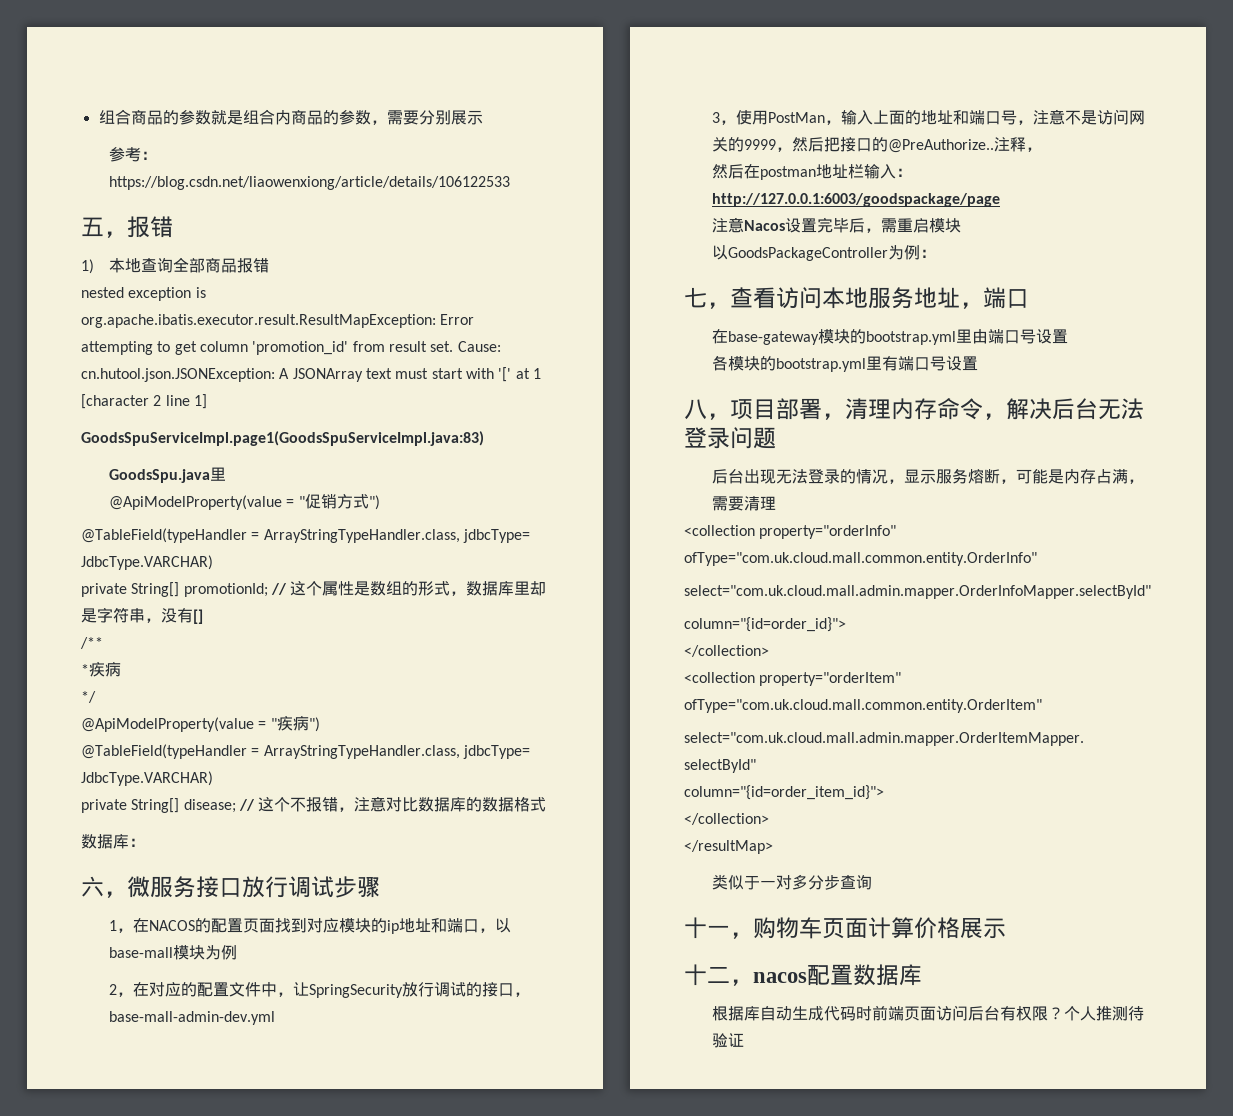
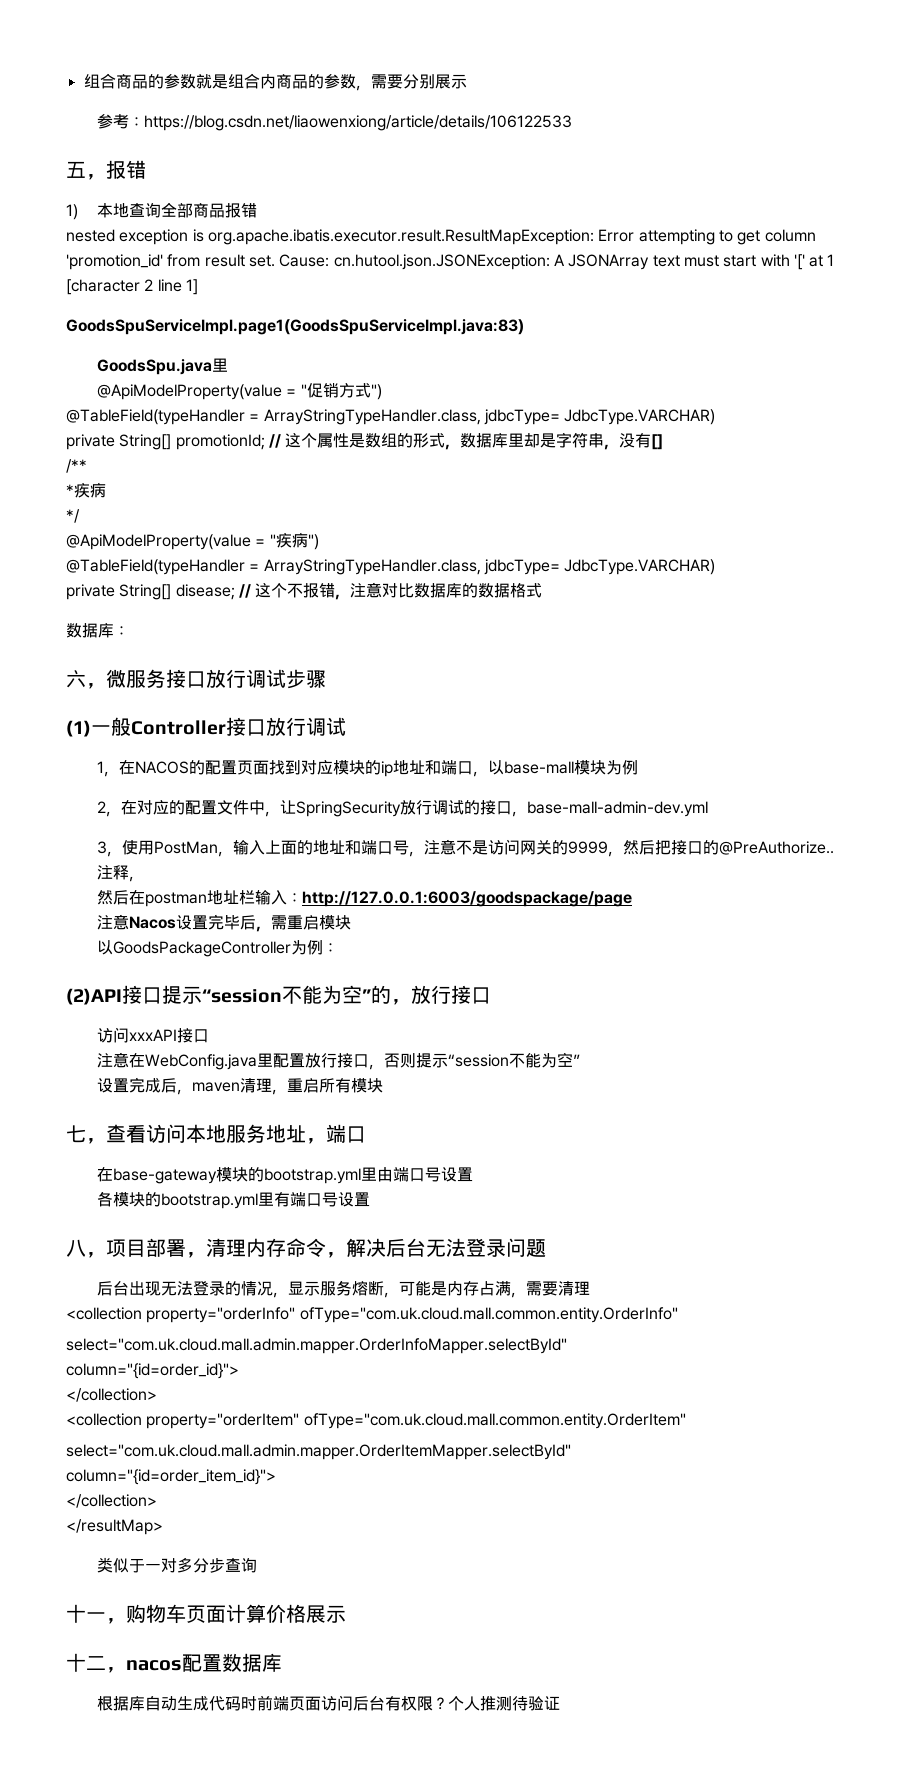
+ (1)一般Controller接口放行调试
+ (2)API接口提示“session不能为空”的，放行接口
+ 访问xxxAPI接口
+ 注意在WebConfig.java里配置放行接口，否则提示“session不能为空”
+ 设置完成后，maven清理，重启所有模块

